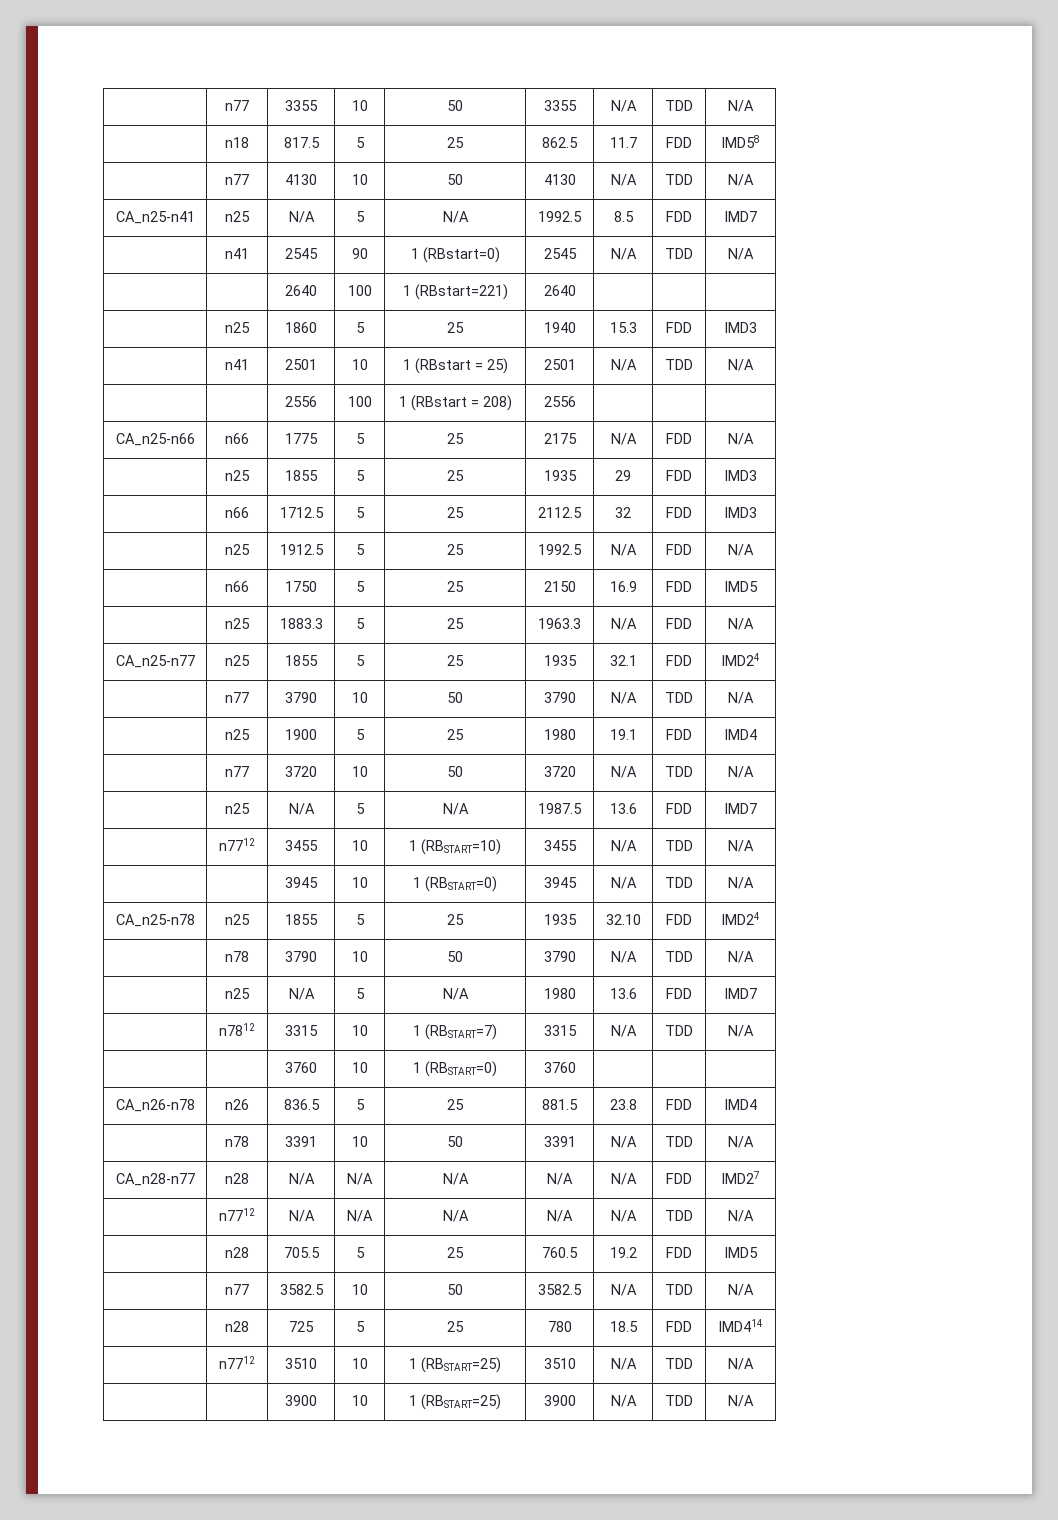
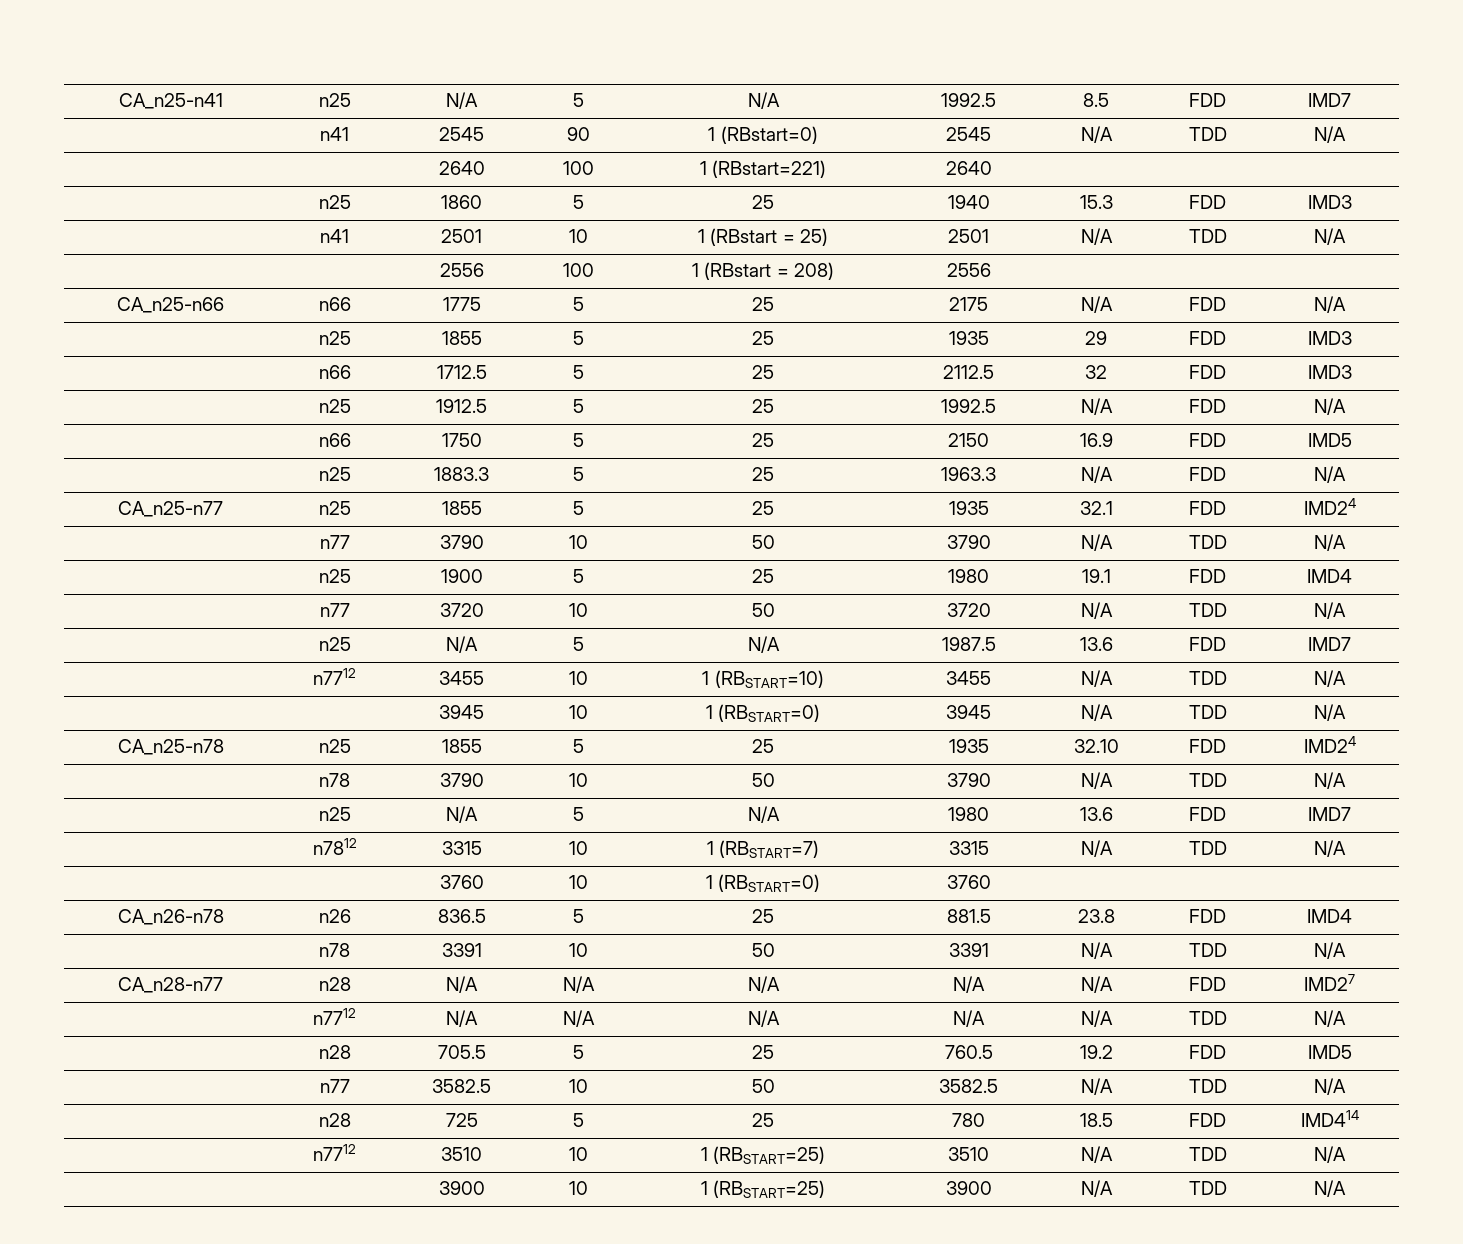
- | n77 | 3355 | 10 | 50 | 3355 | N/A | TDD | N/A
- | n18 | 817.5 | 5 | 25 | 862.5 | 11.7 | FDD | IMD58
- | n77 | 4130 | 10 | 50 | 4130 | N/A | TDD | N/A

